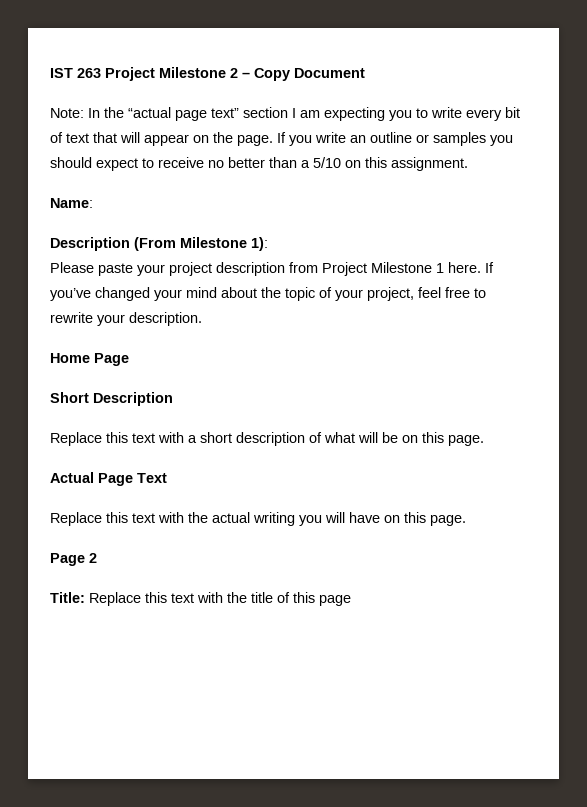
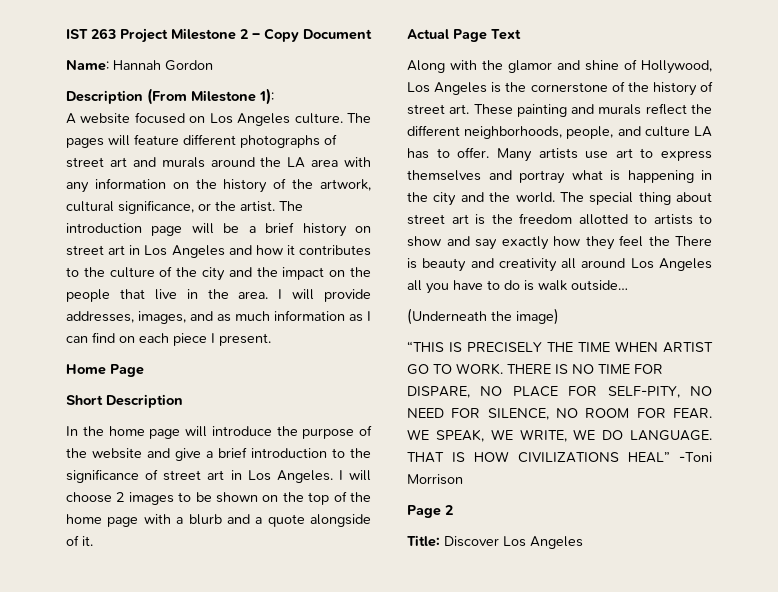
- Note: In the “actual page text” section I am expecting you to write every bit of text that will appear on the page. If you write an outline or samples you should expect to receive no better than a 5/10 on this assignment.
- Name:
+ Name: Hannah Gordon
- Please paste your project description from Project Milestone 1 here. If you’ve changed your mind about the topic of your project, feel free to rewrite your description.
+ A website focused on Los Angeles culture. The pages will feature different photographs of street art and murals around the LA area with any information on the history of the artwork, cultural significance, or the artist. The introduction page will be a brief history on street art in Los Angeles and how it contributes to the culture of the city and the impact on the people that live in the area. I will provide addresses, images, and as much information as I can find on each piece I present.
  Home Page
  Short Description
- Replace this text with a short description of what will be on this page.
+ In the home page will introduce the purpose of the website and give a brief introduction to the significance of street art in Los Angeles. I will choose 2 images to be shown on the top of the home page with a blurb and a quote alongside of it.
  Actual Page Text
- Replace this text with the actual writing you will have on this page.
+ Along with the glamor and shine of Hollywood, Los Angeles is the cornerstone of the history of street art. These painting and murals reflect the different neighborhoods, people, and culture LA has to offer. Many artists use art to express themselves and portray what is happening in the city and the world. The special thing about street art is the freedom allotted to artists to show and say exactly how they feel the There is beauty and creativity all around Los Angeles all you have to do is walk outside…
+ (Underneath the image)
+ “THIS IS PRECISELY THE TIME WHEN ARTIST GO TO WORK. THERE IS NO TIME FOR DISPARE, NO PLACE FOR SELF-PITY, NO NEED FOR SILENCE, NO ROOM FOR FEAR. WE SPEAK, WE WRITE, WE DO LANGUAGE. THAT IS HOW CIVILIZATIONS HEAL” -Toni Morrison
  Page 2
- Title: Replace this text with the title of this page
+ Title: Discover Los Angeles

